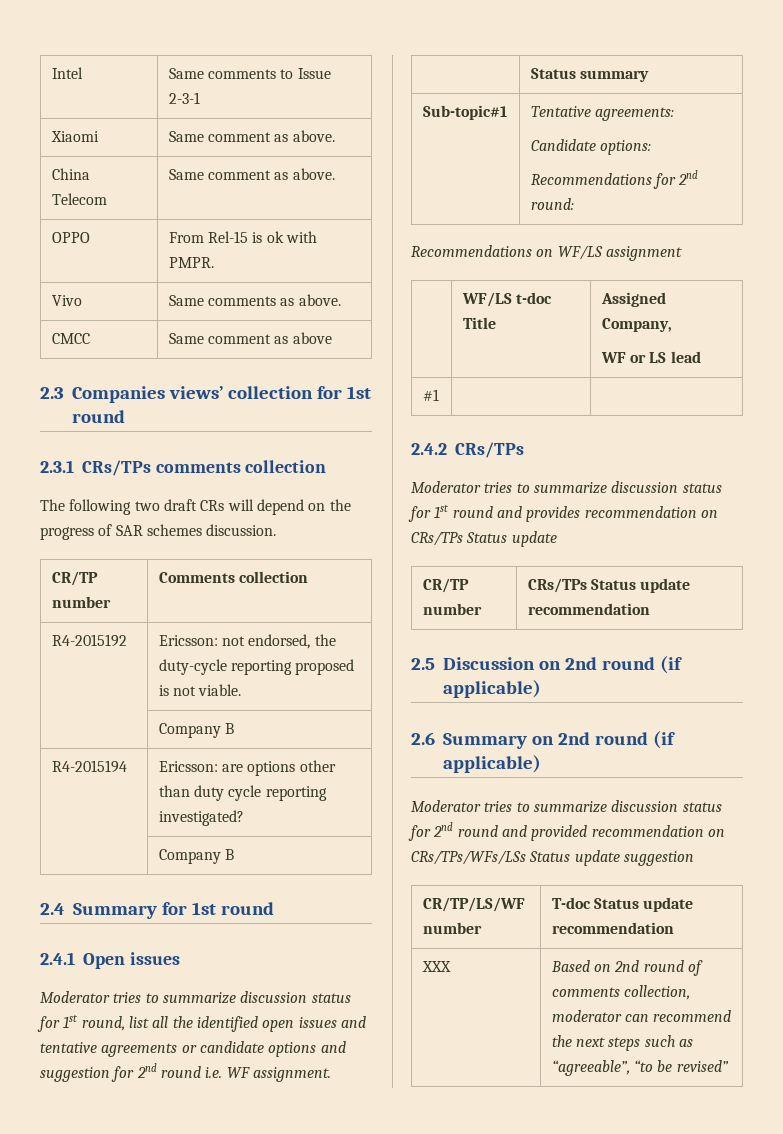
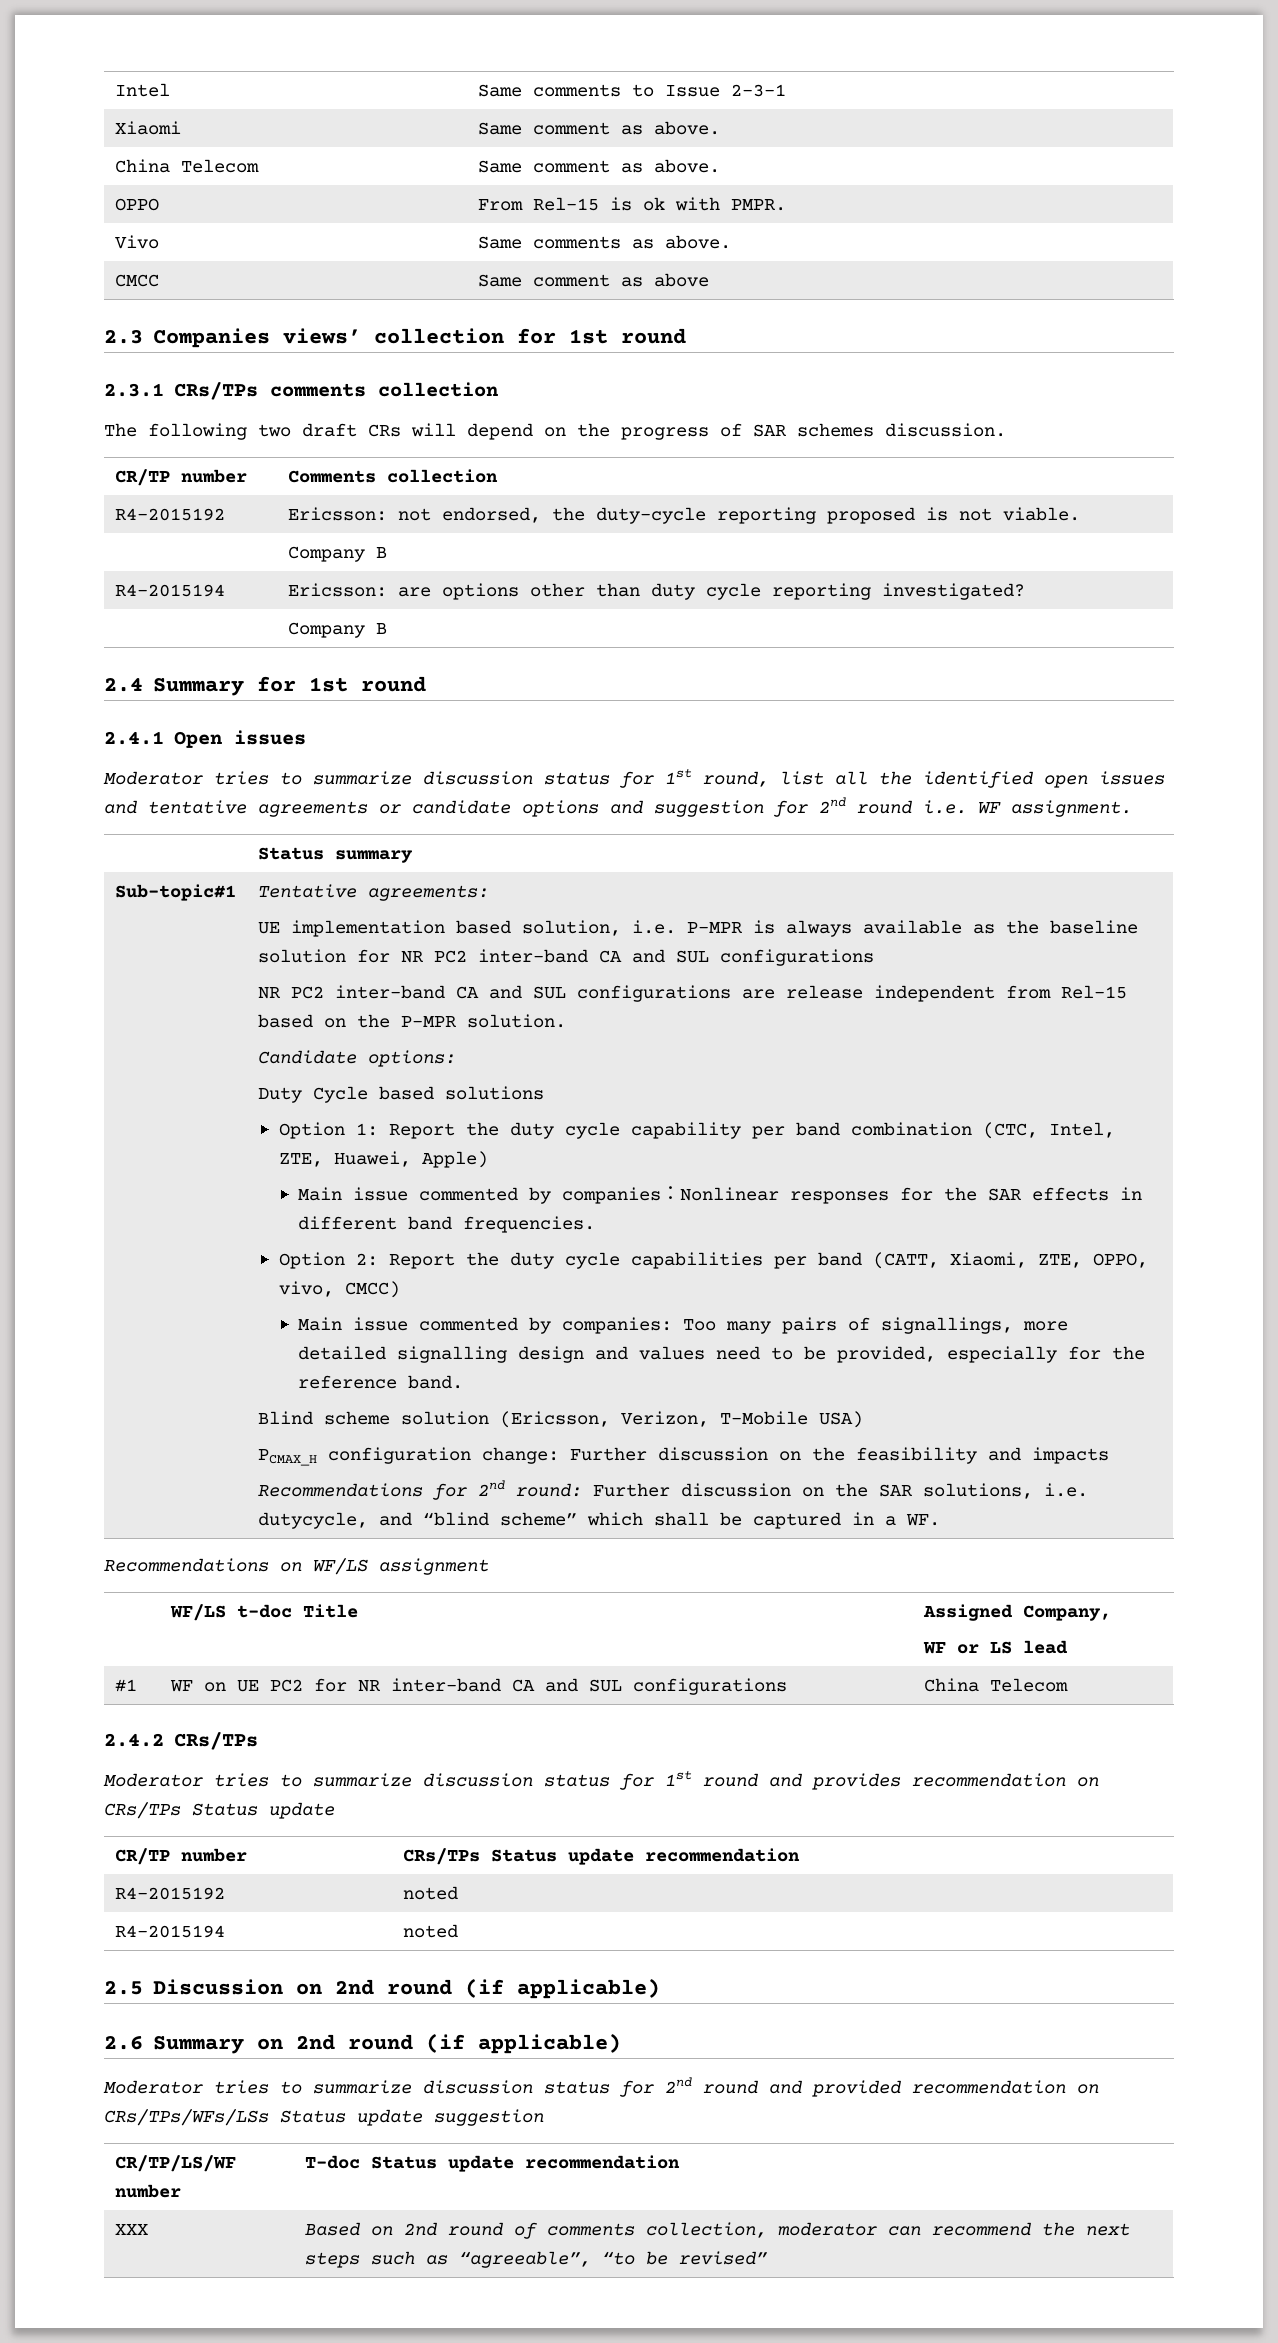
+ UE implementation based solution, i.e. P-MPR is always available as the baseline solution for NR PC2 inter-band CA and SUL configurations
+ NR PC2 inter-band CA and SUL configurations are release independent from Rel-15 based on the P-MPR solution.
  Candidate options:
- Recommendations for 2nd round:
+ Duty Cycle based solutions
+ Option 1: Report the duty cycle capability per band combination (CTC, Intel, ZTE, Huawei, Apple)
+ Main issue commented by companies：Nonlinear responses for the SAR effects in different band frequencies.
+ Option 2: Report the duty cycle capabilities per band (CATT, Xiaomi, ZTE, OPPO, vivo, CMCC)
+ Main issue commented by companies: Too many pairs of signallings, more detailed signalling design and values need to be provided, especially for the reference band.
+ Blind scheme solution (Ericsson, Verizon, T-Mobile USA)
+ PCMAX_H configuration change: Further discussion on the feasibility and impacts
+ Recommendations for 2nd round: Further discussion on the SAR solutions, i.e. dutycycle, and “blind scheme” which shall be captured in a WF.
- #1 | |
+ #1 | WF on UE PC2 for NR inter-band CA and SUL configurations | China Telecom
+ R4-2015192 | noted
+ R4-2015194 | noted

